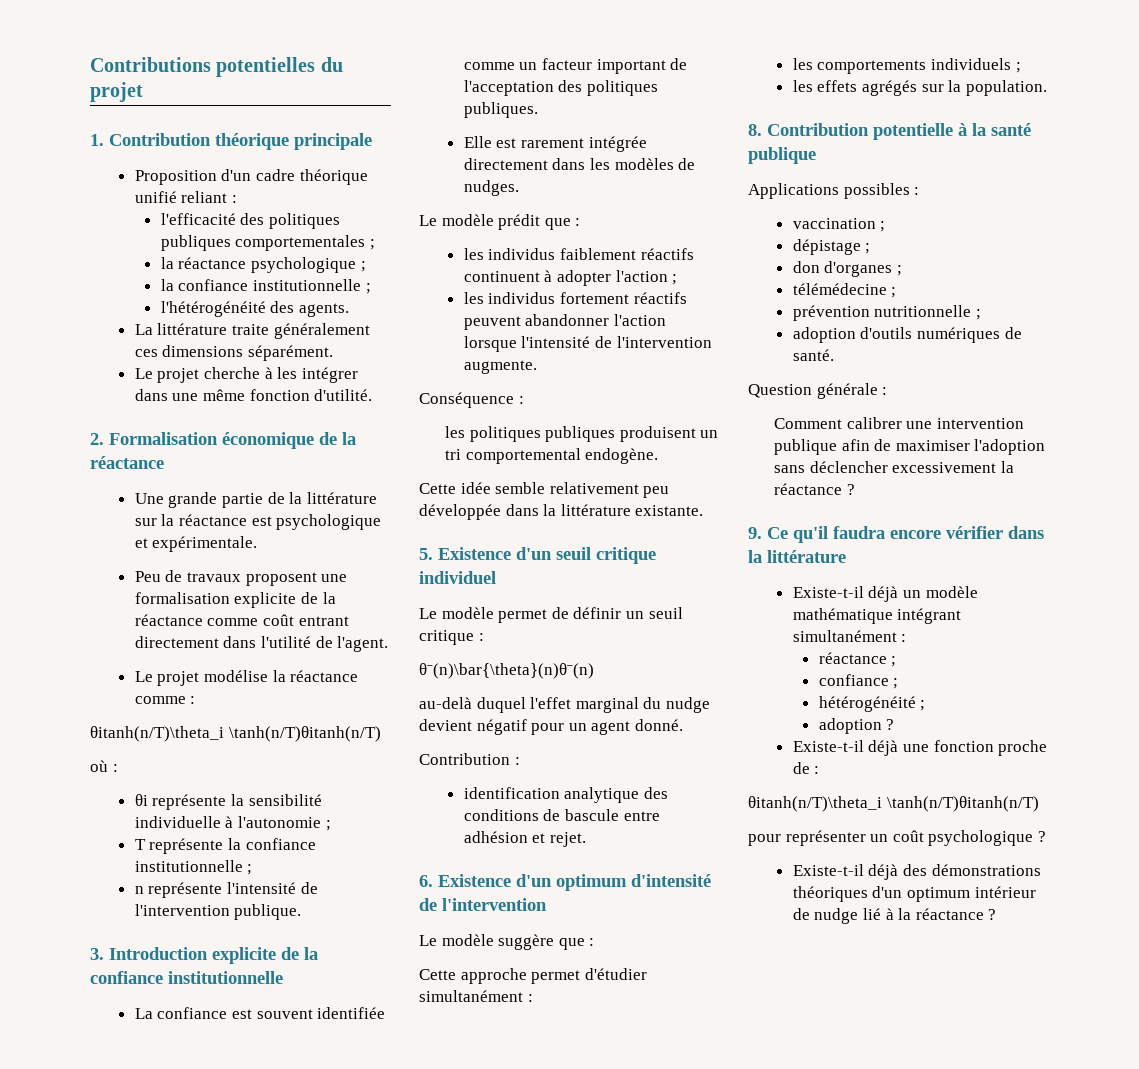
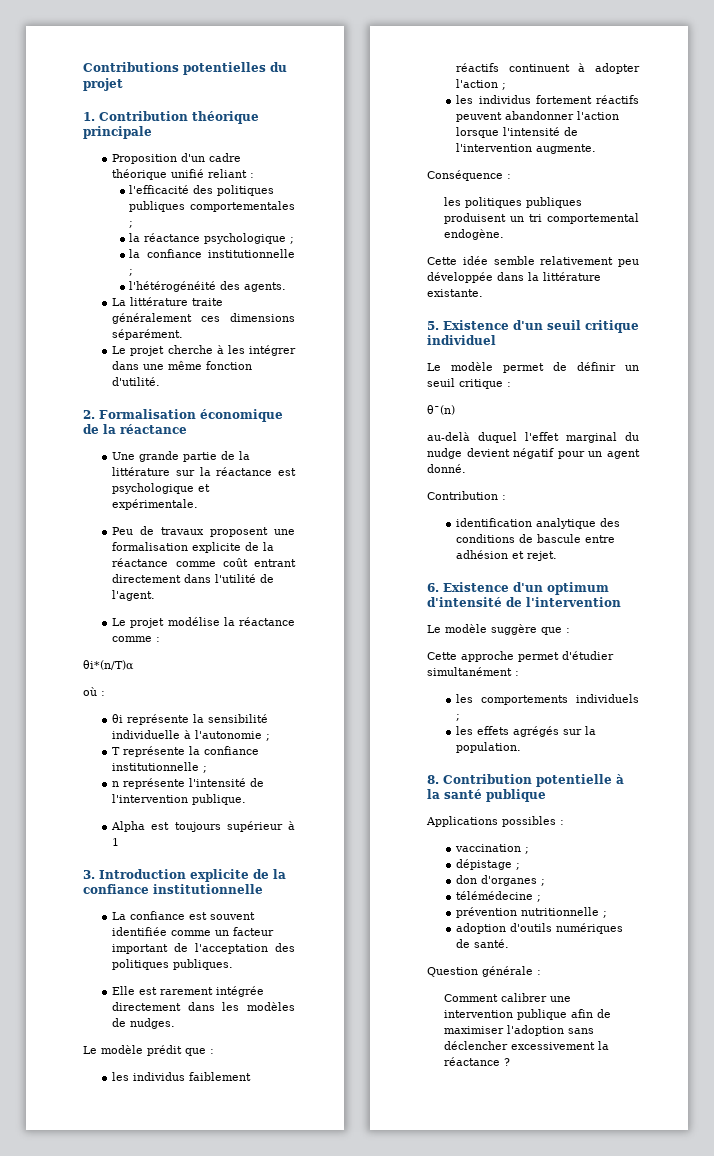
  Le projet modélise la réactance comme :
- θitanh(n/T)\theta_i \tanh(n/T)θitanh(n/T)
+ θi*(n/T)α
+ Alpha est toujours supérieur à 1
- θˉ(n)\bar{\theta}(n)θˉ(n)
+ θˉ(n)
- 9. Ce qu'il faudra encore vérifier dans la littérature
- Existe-t-il déjà un modèle mathématique intégrant simultanément :
- réactance ;
- confiance ;
- hétérogénéité ;
- adoption ?
- Existe-t-il déjà une fonction proche de :
- θitanh(n/T)\theta_i \tanh(n/T)θitanh(n/T)
- pour représenter un coût psychologique ?
- Existe-t-il déjà des démonstrations théoriques d'un optimum intérieur de nudge lié à la réactance ?

